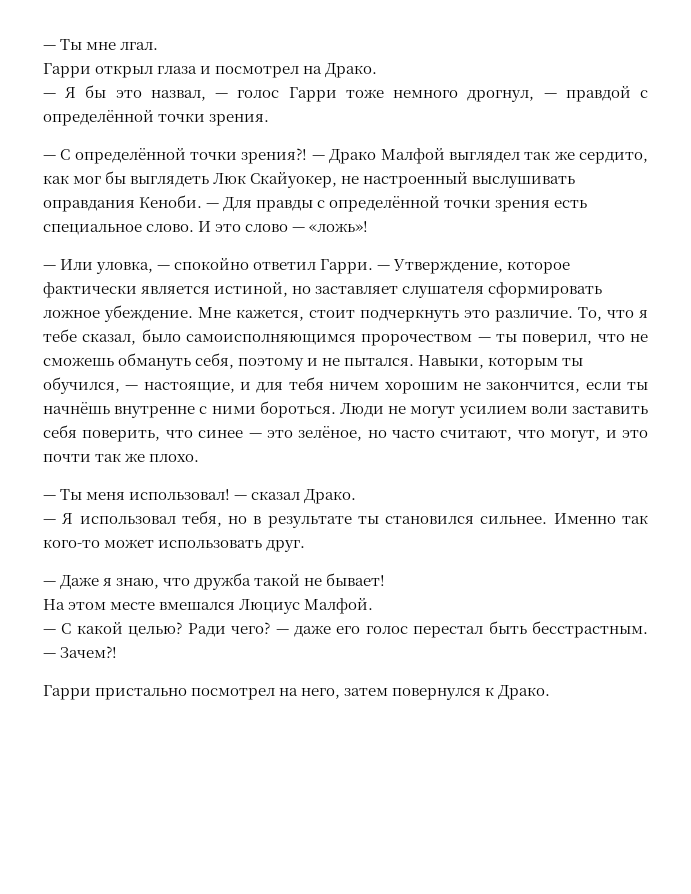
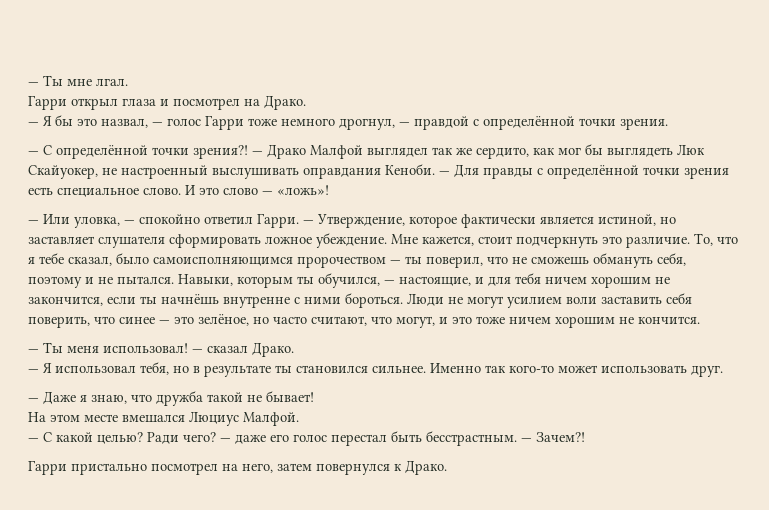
- Люди не могут усилием воли заставить себя поверить, что синее — это зелёное, но часто считают, что могут, и это почти так же плохо.
+ Люди не могут усилием воли заставить себя поверить, что синее — это зелёное, но часто считают, что могут, и это тоже ничем хорошим не кончится.

